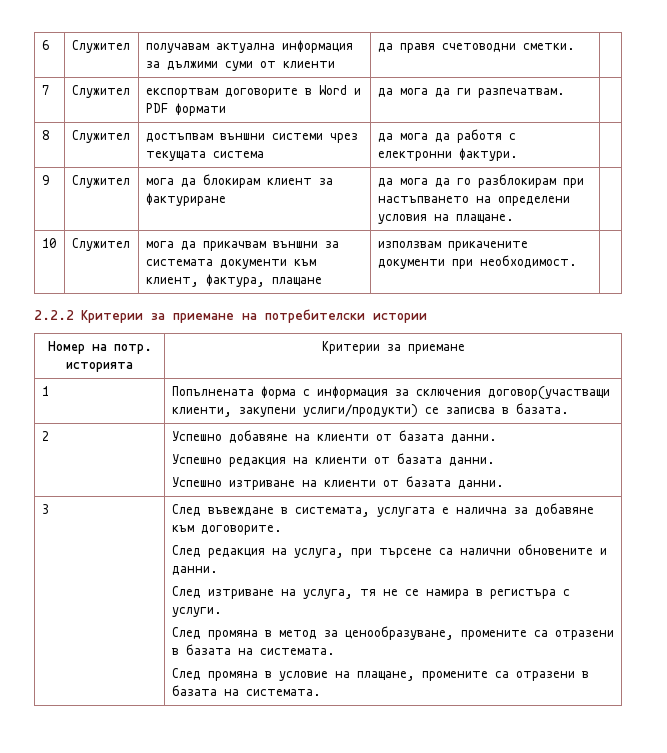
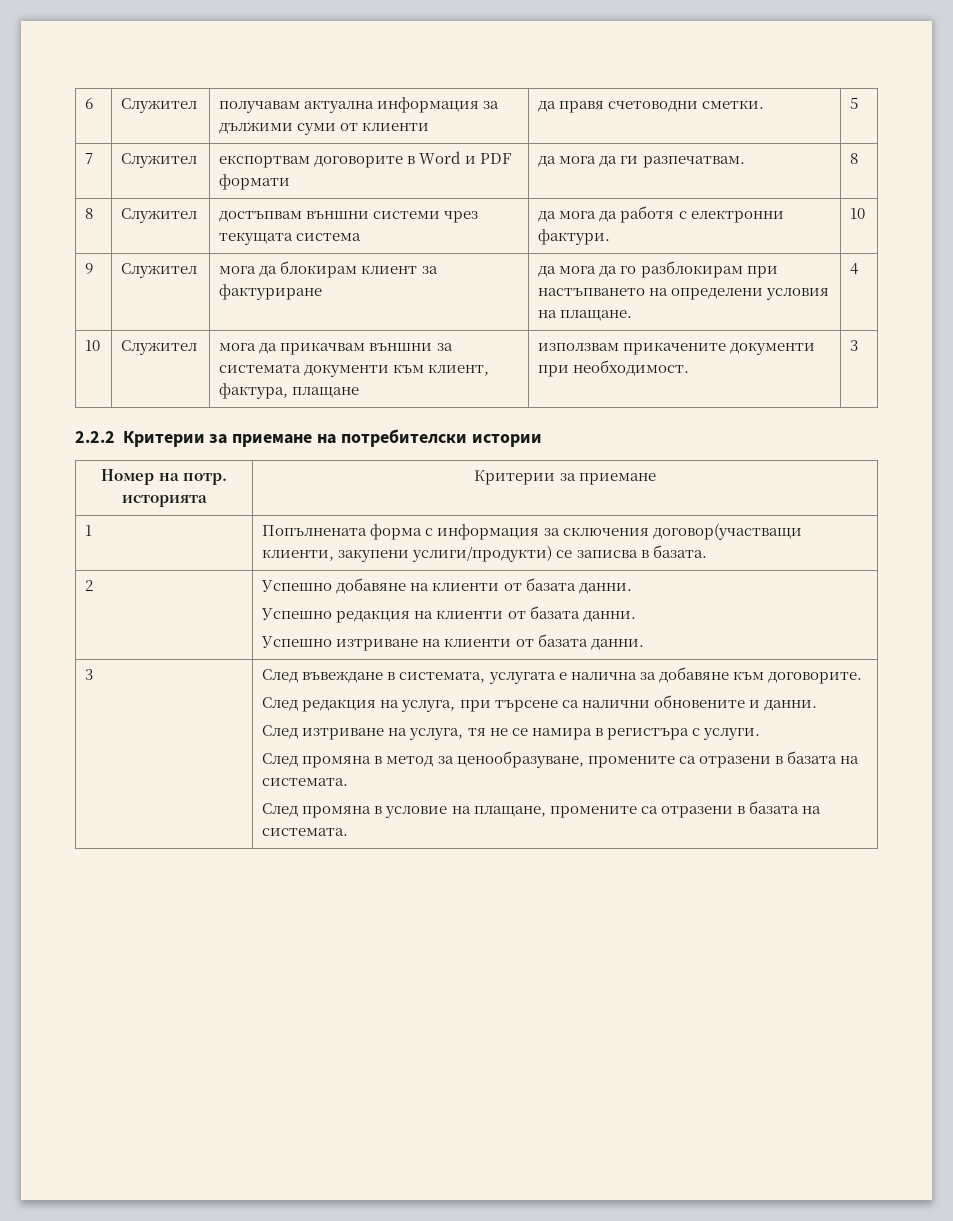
- 6 | Служител | получавам актуална информация за дължими суми от клиенти | да правя счетоводни сметки. |
+ 6 | Служител | получавам актуална информация за дължими суми от клиенти | да правя счетоводни сметки. | 5
- 7 | Служител | експортвам договорите в Word и PDF формати | да мога да ги разпечатвам. |
+ 7 | Служител | експортвам договорите в Word и PDF формати | да мога да ги разпечатвам. | 8
- 8 | Служител | достъпвам външни системи чрез текущата система | да мога да работя с електронни фактури. |
+ 8 | Служител | достъпвам външни системи чрез текущата система | да мога да работя с електронни фактури. | 10
- 9 | Служител | мога да блокирам клиент за фактуриране | да мога да го разблокирам при настъпването на определени условия на плащане. |
+ 9 | Служител | мога да блокирам клиент за фактуриране | да мога да го разблокирам при настъпването на определени условия на плащане. | 4
- 10 | Служител | мога да прикачвам външни за системата документи към клиент, фактура, плащане | използвам прикачените документи при необходимост. |
+ 10 | Служител | мога да прикачвам външни за системата документи към клиент, фактура, плащане | използвам прикачените документи при необходимост. | 3

